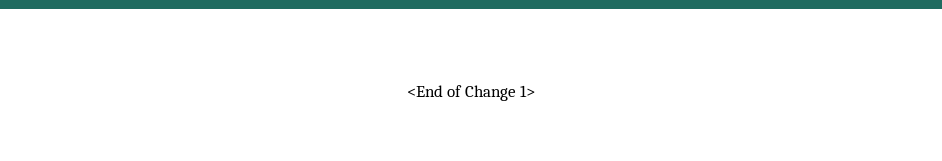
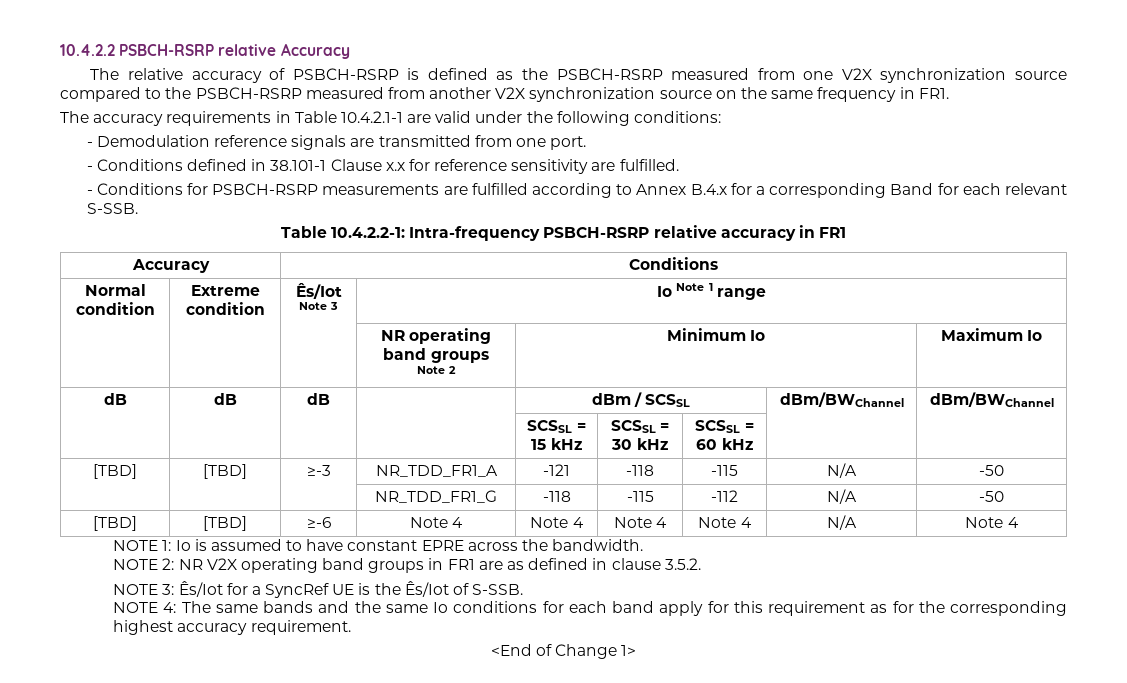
+ 10.4.2.2 PSBCH-RSRP relative Accuracy
+ The relative accuracy of PSBCH-RSRP is defined as the PSBCH-RSRP measured from one V2X synchronization source compared to the PSBCH-RSRP measured from another V2X synchronization source on the same frequency in FR1.
+ The accuracy requirements in Table 10.4.2.1-1 are valid under the following conditions:
+ - Demodulation reference signals are transmitted from one port.
+ - Conditions defined in 38.101-1 Clause x.x for reference sensitivity are fulfilled.
+ - Conditions for PSBCH-RSRP measurements are fulfilled according to Annex B.4.x for a corresponding Band for each relevant S-SSB.
+ Table 10.4.2.2-1: Intra-frequency PSBCH-RSRP relative accuracy in FR1
+ Accuracy | Conditions
+ Normal condition | Extreme condition | Ês/Iot Note 3 | Io Note 1 range
+ | | | NR operating band groups Note 2 | Minimum Io | Maximum Io
+ dB | dB | dB | | dBm / SCSSL | dBm/BWChannel | dBm/BWChannel
+ | | | | SCSSL = 15 kHz | SCSSL = 30 kHz | SCSSL = 60 kHz | |
+ [TBD] | [TBD] | ≥-3 | NR_TDD_FR1_A | -121 | -118 | -115 | N/A | -50
+ | | | NR_TDD_FR1_G | -118 | -115 | -112 | N/A | -50
+ [TBD] | [TBD] | ≥-6 | Note 4 | Note 4 | Note 4 | Note 4 | N/A | Note 4
+ NOTE 1: Io is assumed to have constant EPRE across the bandwidth.
+ NOTE 2: NR V2X operating band groups in FR1 are as defined in clause 3.5.2.
+ NOTE 3: Ês/Iot for a SyncRef UE is the Ês/Iot of S-SSB.
+ NOTE 4: The same bands and the same Io conditions for each band apply for this requirement as for the corresponding highest accuracy requirement.

